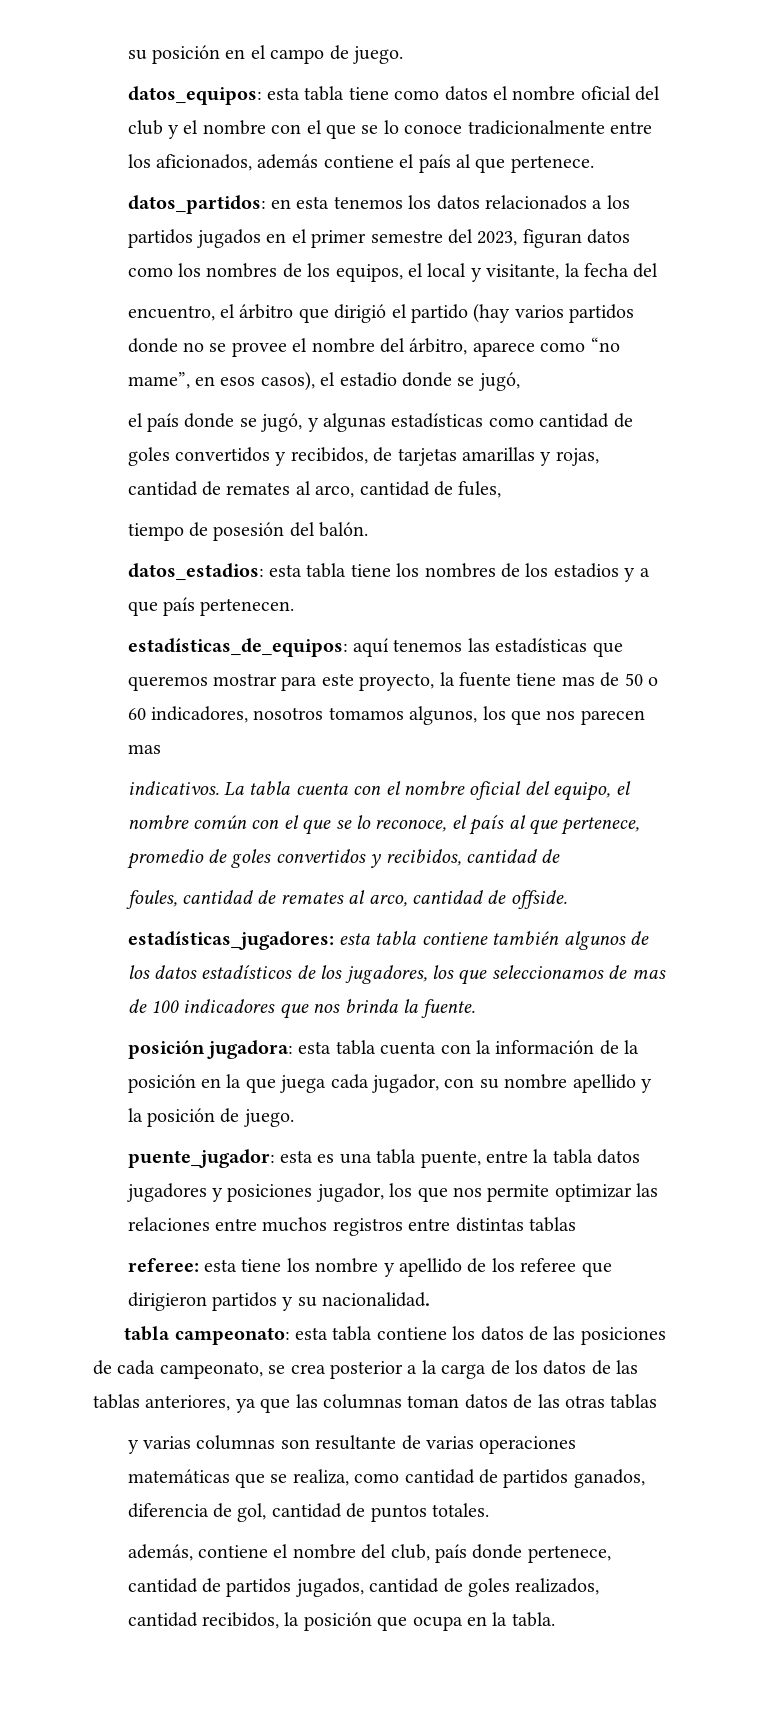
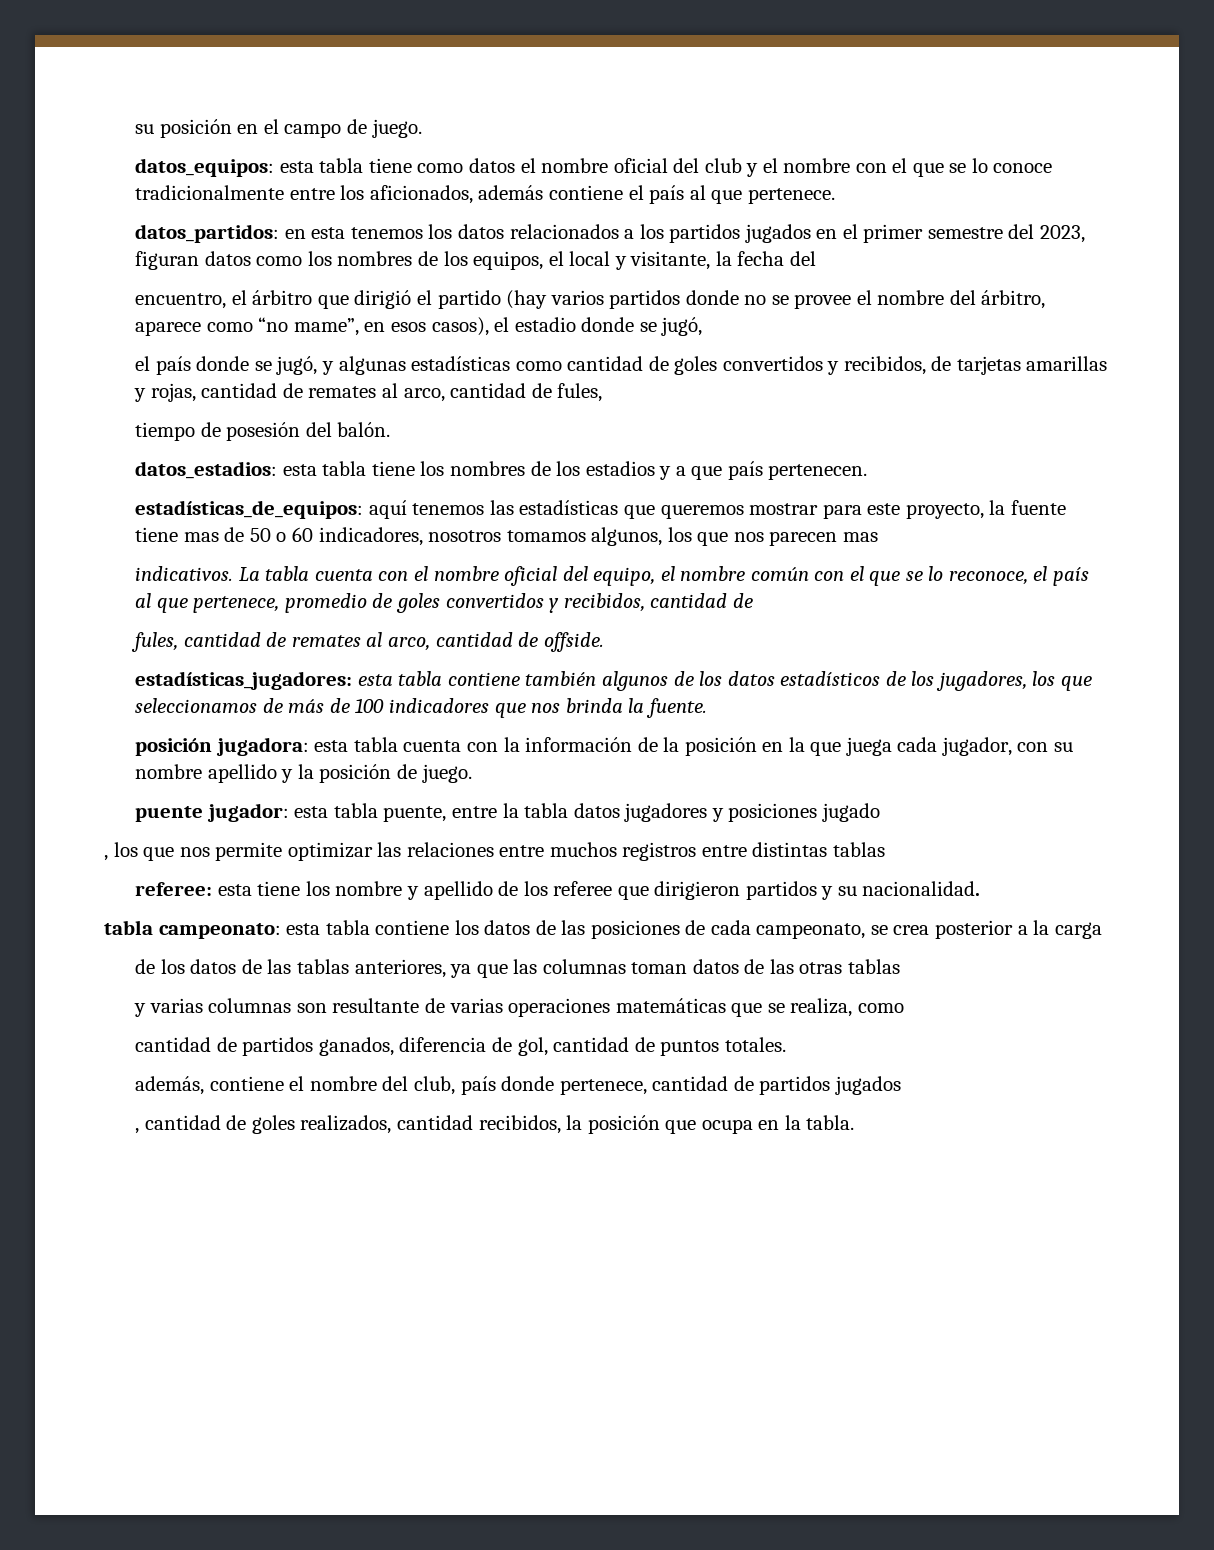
- foules, cantidad de remates al arco, cantidad de offside.
+ fules, cantidad de remates al arco, cantidad de offside.
- estadísticas_jugadores: esta tabla contiene también algunos de los datos estadísticos de los jugadores, los que seleccionamos de mas de 100 indicadores que nos brinda la fuente.
+ estadísticas_jugadores: esta tabla contiene también algunos de los datos estadísticos de los jugadores, los que seleccionamos de más de 100 indicadores que nos brinda la fuente.
- puente_jugador: esta es una tabla puente, entre la tabla datos jugadores y posiciones jugador, los que nos permite optimizar las relaciones entre muchos registros entre distintas tablas
+ puente jugador: esta tabla puente, entre la tabla datos jugadores y posiciones jugado
+ , los que nos permite optimizar las relaciones entre muchos registros entre distintas tablas
- tabla campeonato: esta tabla contiene los datos de las posiciones de cada campeonato, se crea posterior a la carga de los datos de las tablas anteriores, ya que las columnas toman datos de las otras tablas
+ tabla campeonato: esta tabla contiene los datos de las posiciones de cada campeonato, se crea posterior a la carga
+ de los datos de las tablas anteriores, ya que las columnas toman datos de las otras tablas
- y varias columnas son resultante de varias operaciones matemáticas que se realiza, como cantidad de partidos ganados, diferencia de gol, cantidad de puntos totales.
+ y varias columnas son resultante de varias operaciones matemáticas que se realiza, como
+ cantidad de partidos ganados, diferencia de gol, cantidad de puntos totales.
- además, contiene el nombre del club, país donde pertenece, cantidad de partidos jugados, cantidad de goles realizados, cantidad recibidos, la posición que ocupa en la tabla.
+ además, contiene el nombre del club, país donde pertenece, cantidad de partidos jugados
+ , cantidad de goles realizados, cantidad recibidos, la posición que ocupa en la tabla.

